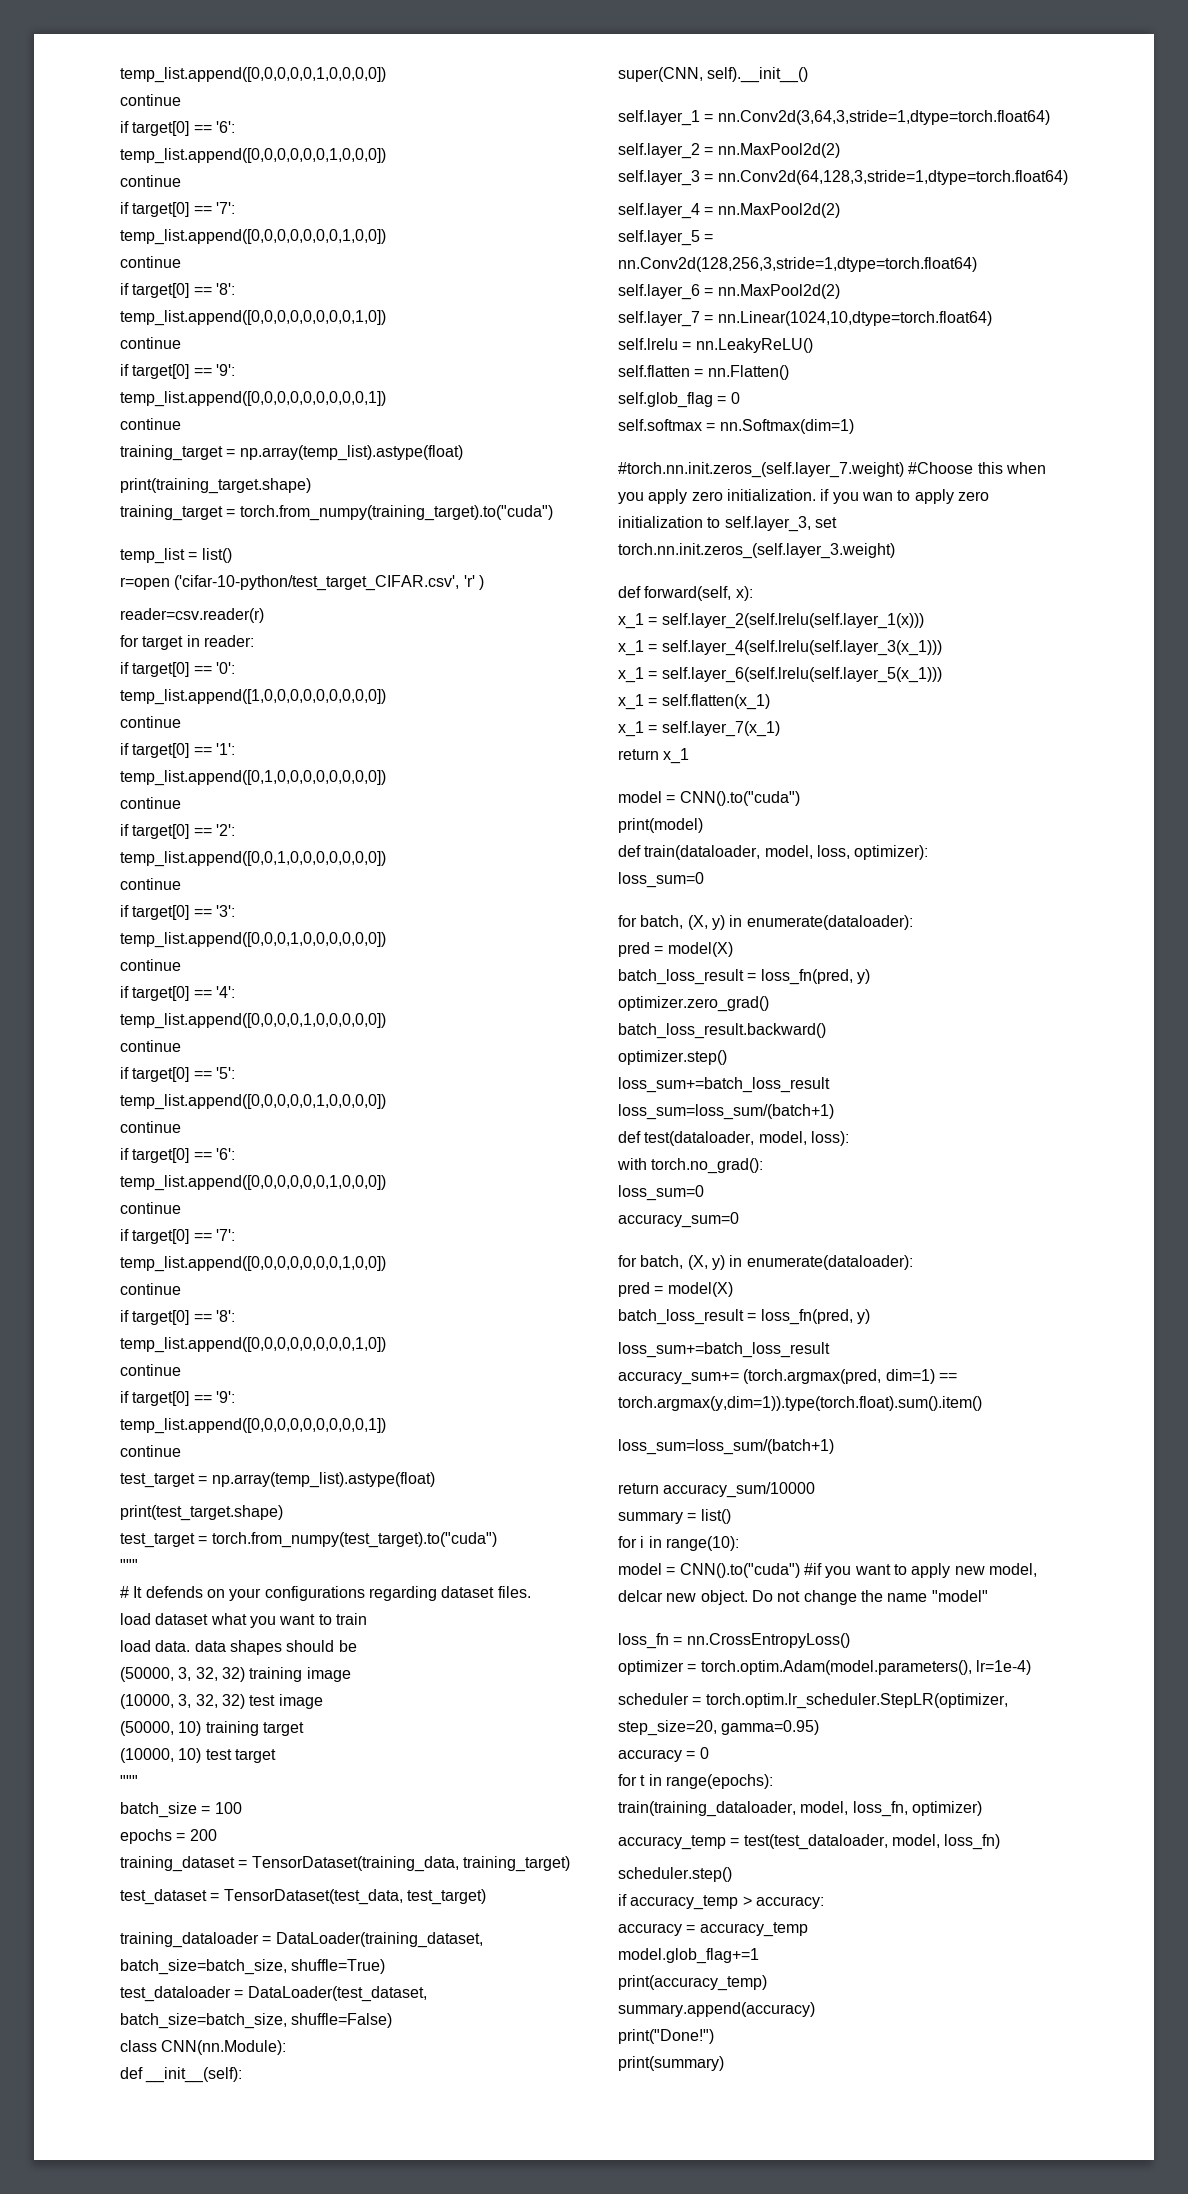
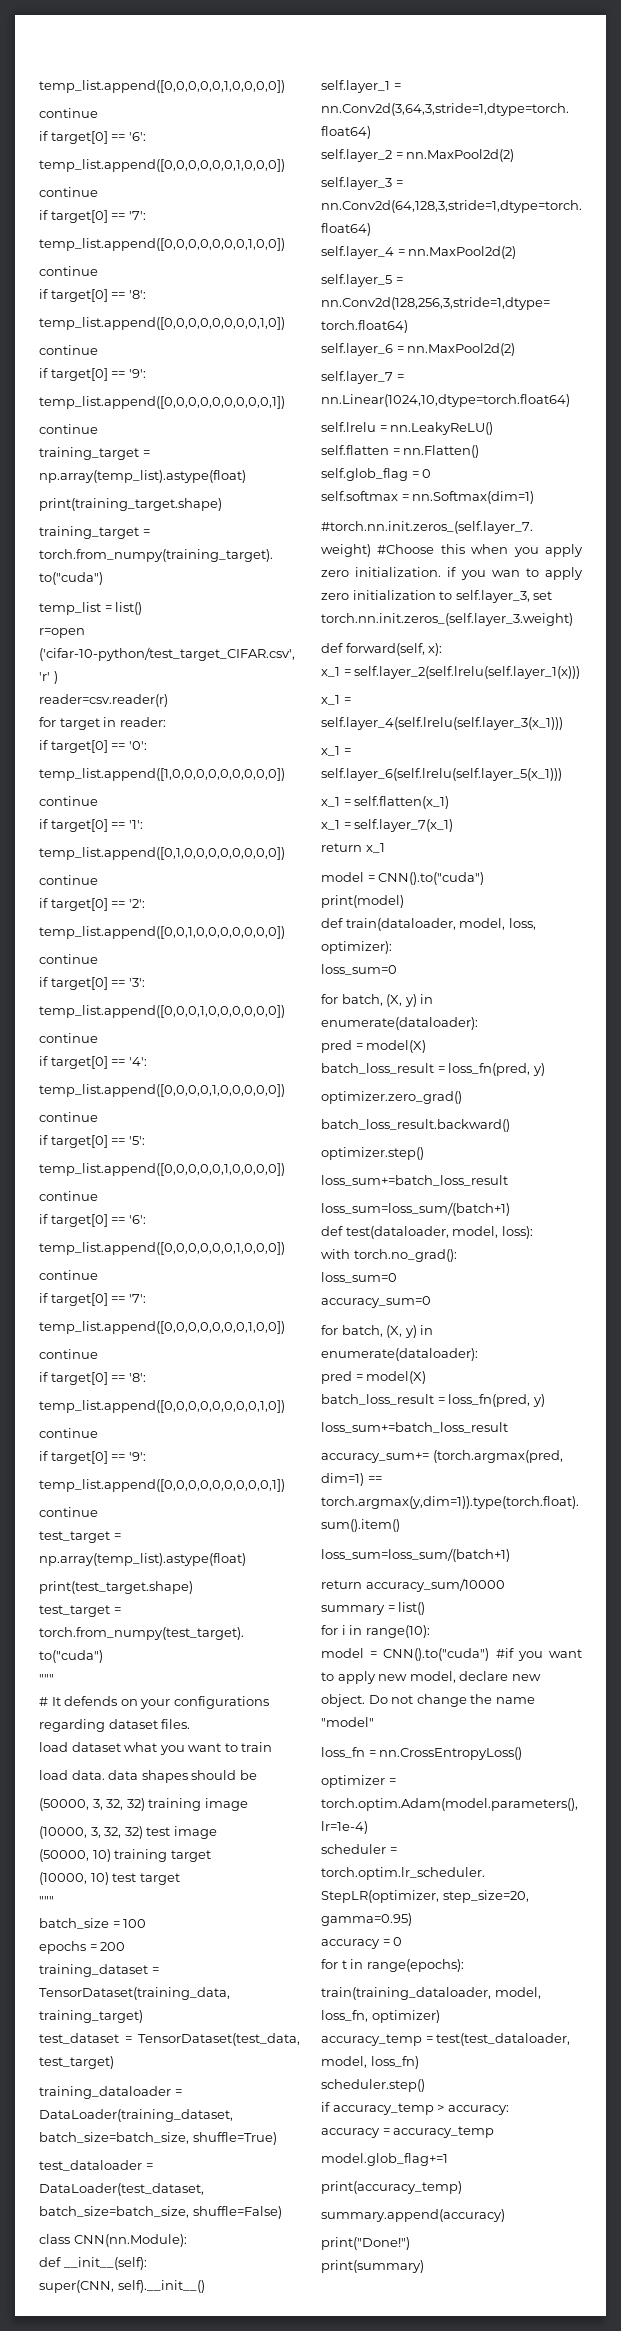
- model = CNN().to("cuda") #if you want to apply new model, delcar new object.
+ model = CNN().to("cuda") #if you want to apply new model, declare new object.

